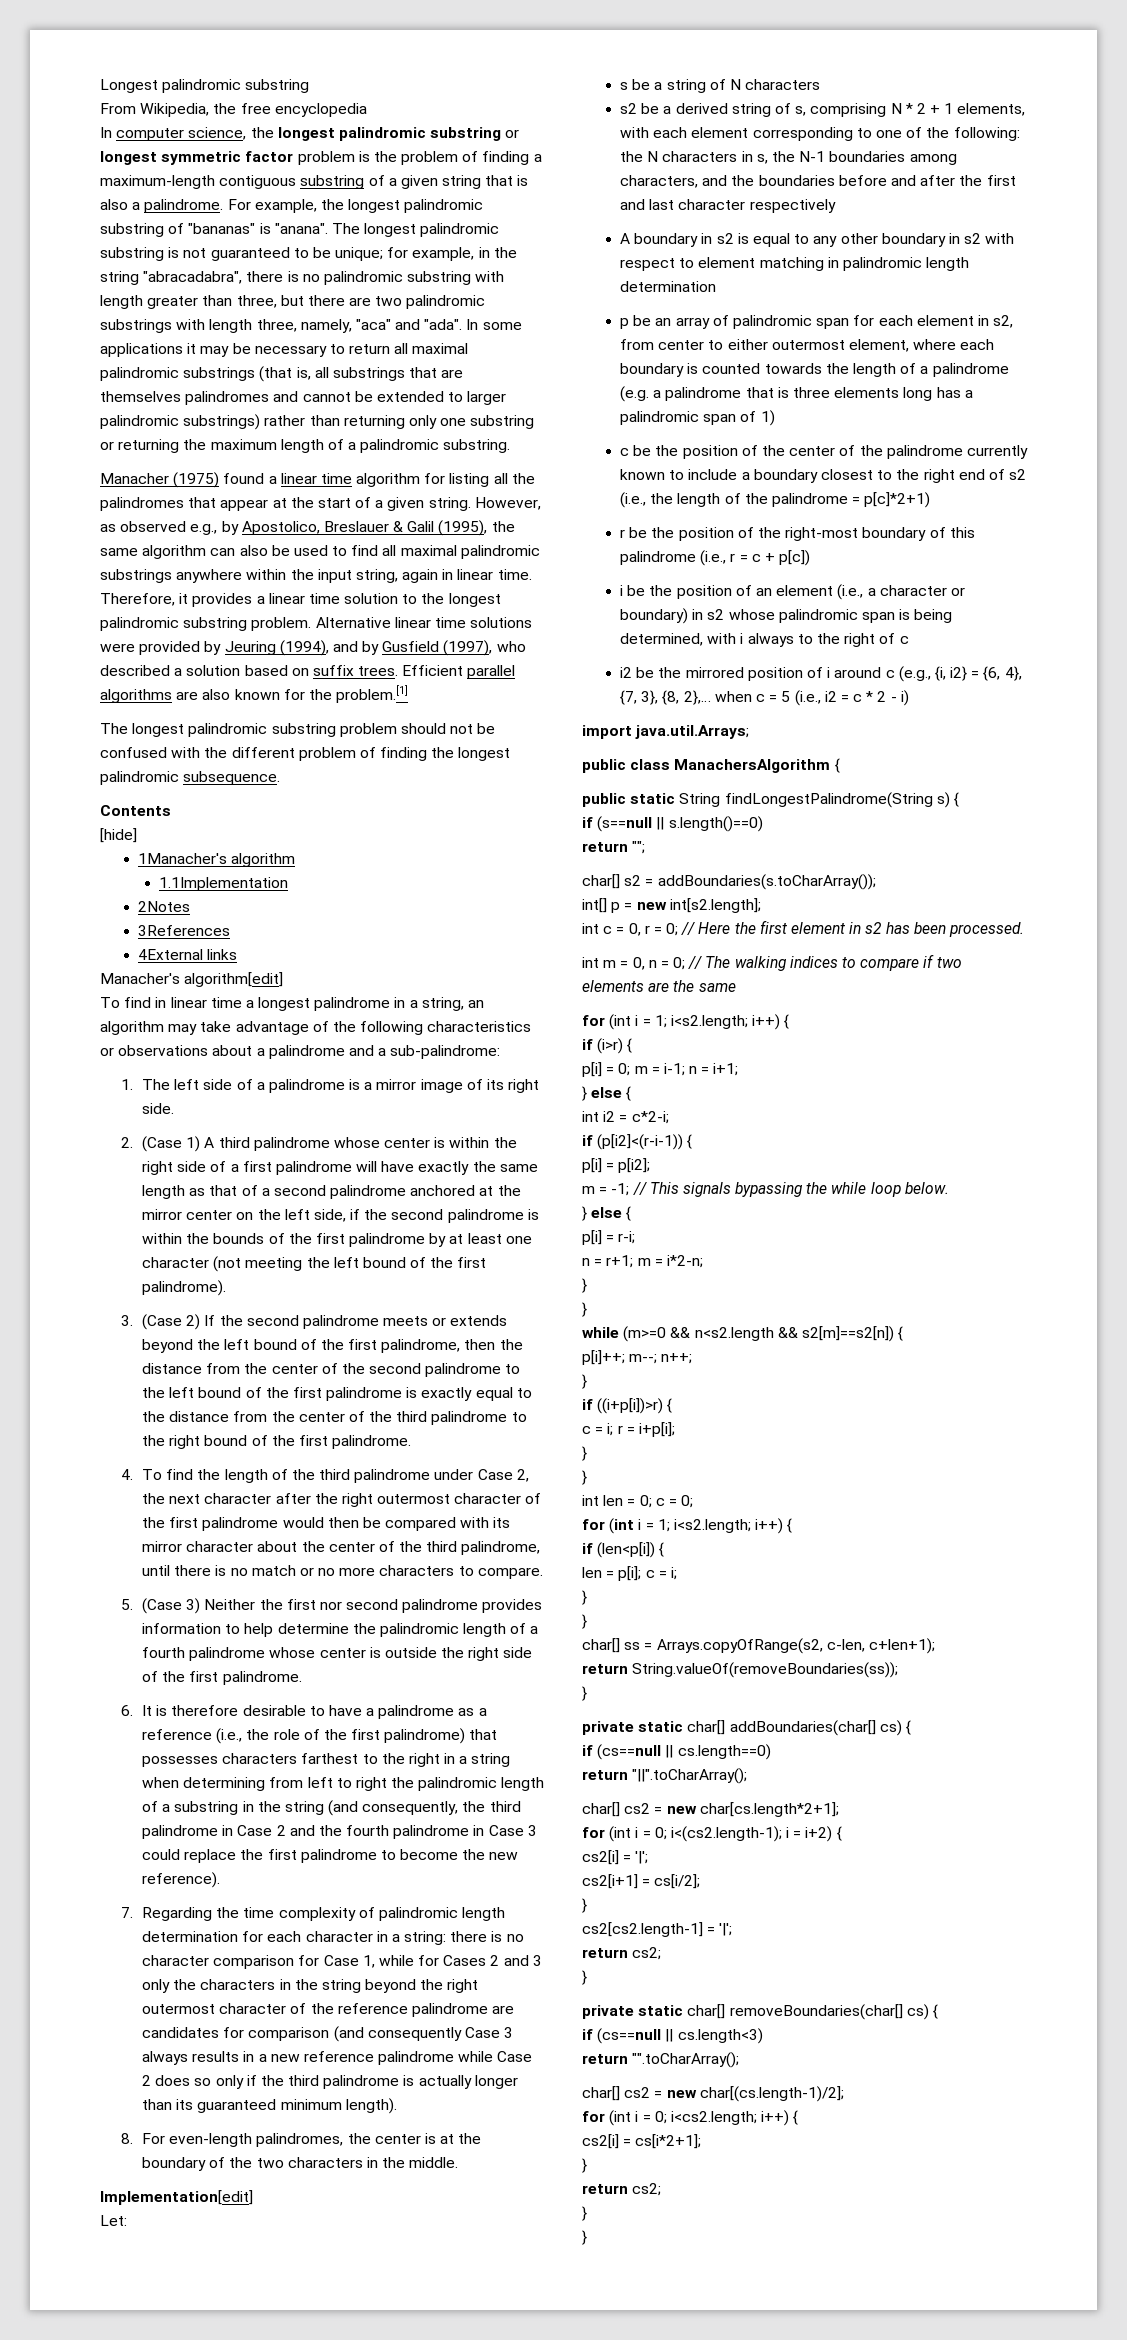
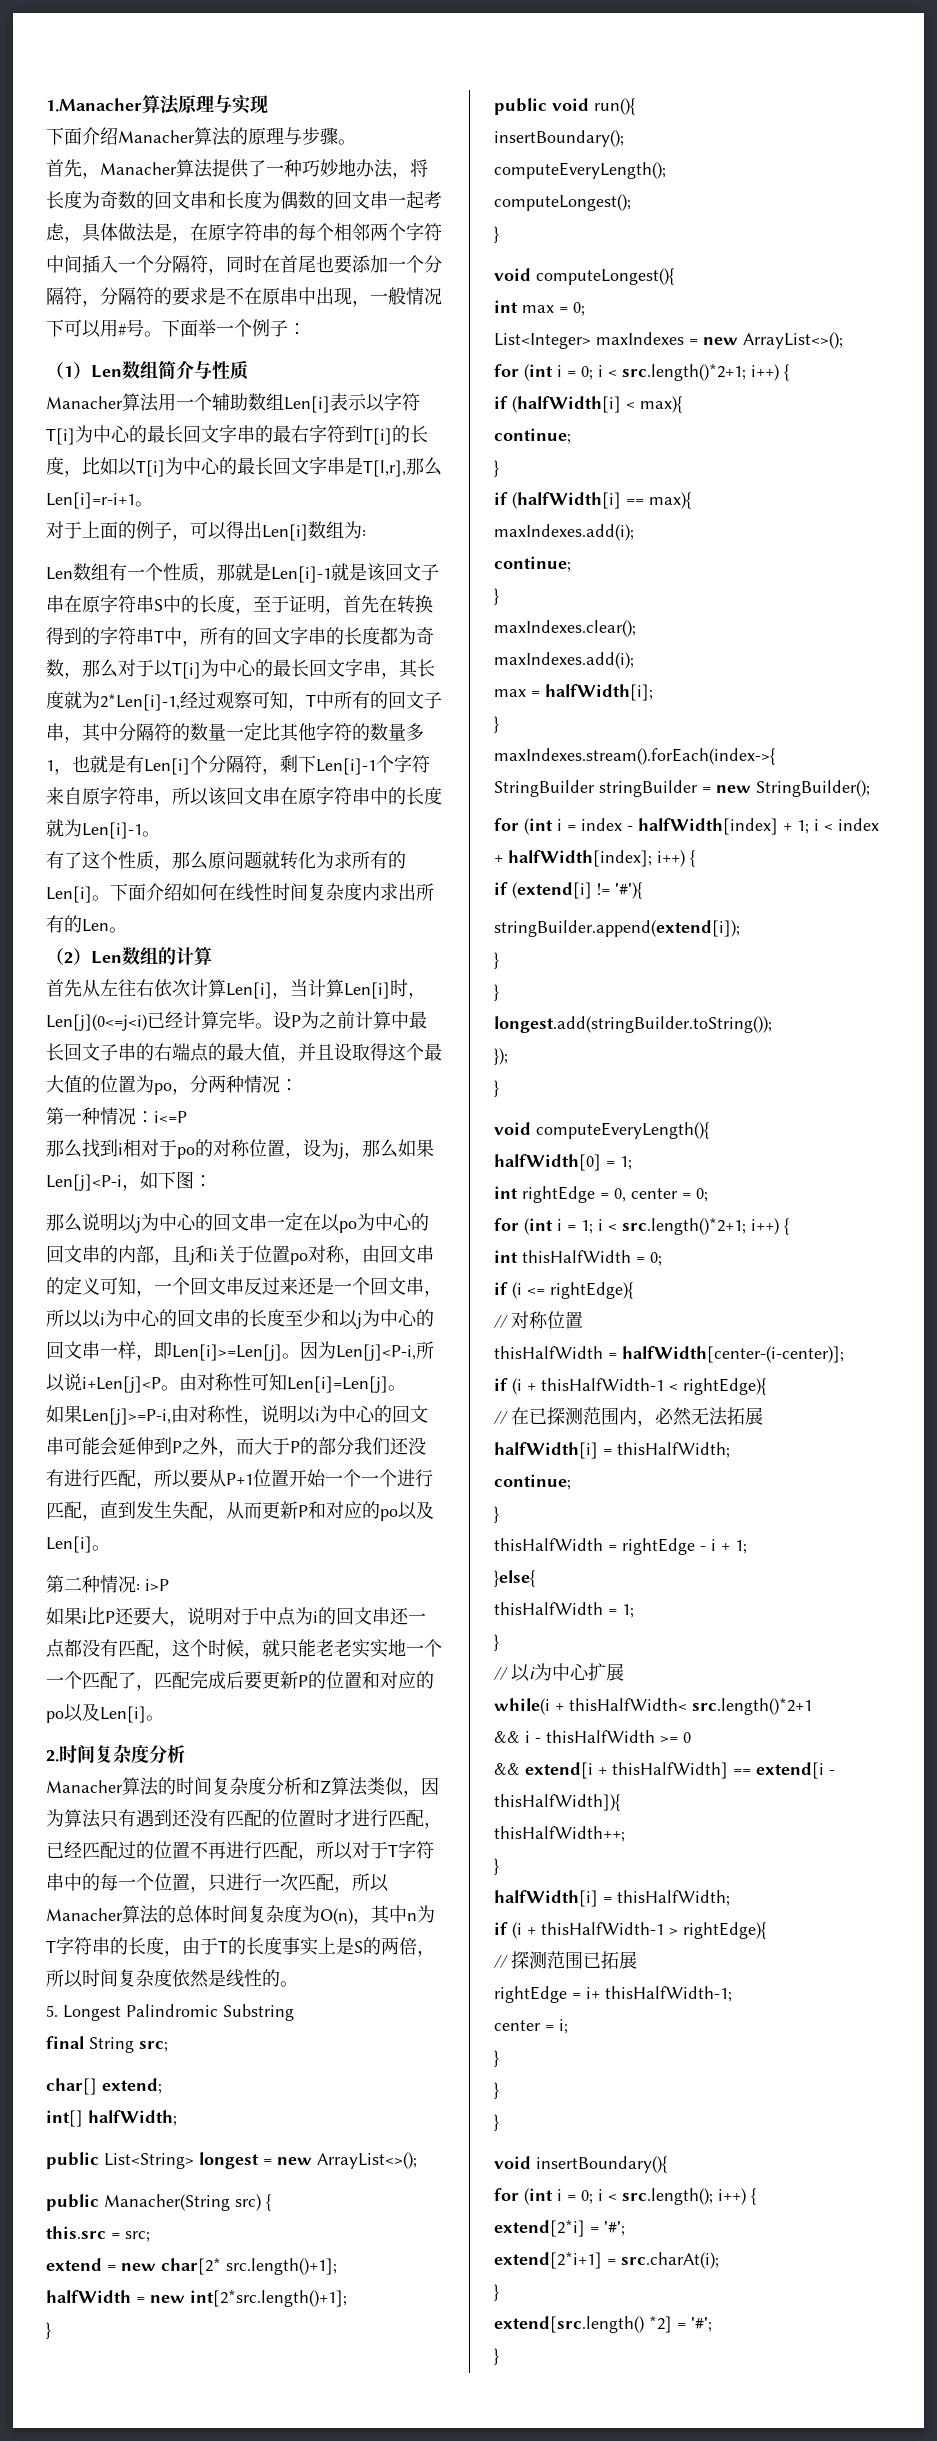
- Longest palindromic substring
- From Wikipedia, the free encyclopedia
- In computer science, the longest palindromic substring or longest symmetric factor problem is the problem of finding a maximum-length contiguous substring of a given string that is also a palindrome. For example, the longest palindromic substring of "bananas" is "anana". The longest palindromic substring is not guaranteed to be unique; for example, in the string "abracadabra", there is no palindromic substring with length greater than three, but there are two palindromic substrings with length three, namely, "aca" and "ada". In some applications it may be necessary to return all maximal palindromic substrings (that is, all substrings that are themselves palindromes and cannot be extended to larger palindromic substrings) rather than returning only one substring or returning the maximum length of a palindromic substring.
- Manacher (1975) found a linear time algorithm for listing all the palindromes that appear at the start of a given string. However, as observed e.g., by Apostolico, Breslauer & Galil (1995), the same algorithm can also be used to find all maximal palindromic substrings anywhere within the input string, again in linear time. Therefore, it provides a linear time solution to the longest palindromic substring problem. Alternative linear time solutions were provided by Jeuring (1994), and by Gusfield (1997), who described a solution based on suffix trees. Efficient parallel algorithms are also known for the problem.[1]
- The longest palindromic substring problem should not be confused with the different problem of finding the longest palindromic subsequence.
- Contents
- [hide]
- 1Manacher's algorithm
- 1.1Implementation
- 2Notes
- 3References
- 4External links
- Manacher's algorithm[edit]
- To find in linear time a longest palindrome in a string, an algorithm may take advantage of the following characteristics or observations about a palindrome and a sub-palindrome:
- 1. The left side of a palindrome is a mirror image of its right side.
- 2. (Case 1) A third palindrome whose center is within the right side of a first palindrome will have exactly the same length as that of a second palindrome anchored at the mirror center on the left side, if the second palindrome is within the bounds of the first palindrome by at least one character (not meeting the left bound of the first palindrome).
- 3. (Case 2) If the second palindrome meets or extends beyond the left bound of the first palindrome, then the distance from the center of the second palindrome to the left bound of the first palindrome is exactly equal to the distance from the center of the third palindrome to the right bound of the first palindrome.
- 4. To find the length of the third palindrome under Case 2, the next character after the right outermost character of the first palindrome would then be compared with its mirror character about the center of the third palindrome, until there is no match or no more characters to compare.
- 5. (Case 3) Neither the first nor second palindrome provides information to help determine the palindromic length of a fourth palindrome whose center is outside the right side of the first palindrome.
- 6. It is therefore desirable to have a palindrome as a reference (i.e., the role of the first palindrome) that possesses characters farthest to the right in a string when determining from left to right the palindromic length of a substring in the string (and consequently, the third palindrome in Case 2 and the fourth palindrome in Case 3 could replace the first palindrome to become the new reference).
- 7. Regarding the time complexity of palindromic length determination for each character in a string: there is no character comparison for Case 1, while for Cases 2 and 3 only the characters in the string beyond the right outermost character of the reference palindrome are candidates for comparison (and consequently Case 3 always results in a new reference palindrome while Case 2 does so only if the third palindrome is actually longer than its guaranteed minimum length).
- 8. For even-length palindromes, the center is at the boundary of the two characters in the middle.
- Implementation[edit]
- Let:
- s be a string of N characters
- s2 be a derived string of s, comprising N * 2 + 1 elements, with each element corresponding to one of the following: the N characters in s, the N-1 boundaries among characters, and the boundaries before and after the first and last character respectively
- A boundary in s2 is equal to any other boundary in s2 with respect to element matching in palindromic length determination
- p be an array of palindromic span for each element in s2, from center to either outermost element, where each boundary is counted towards the length of a palindrome (e.g. a palindrome that is three elements long has a palindromic span of 1)
- c be the position of the center of the palindrome currently known to include a boundary closest to the right end of s2 (i.e., the length of the palindrome = p[c]*2+1)
- r be the position of the right-most boundary of this palindrome (i.e., r = c + p[c])
- i be the position of an element (i.e., a character or boundary) in s2 whose palindromic span is being determined, with i always to the right of c
- i2 be the mirrored position of i around c (e.g., {i, i2} = {6, 4}, {7, 3}, {8, 2},… when c = 5 (i.e., i2 = c * 2 - i)
- import java.util.Arrays;
- public class ManachersAlgorithm {
- public static String findLongestPalindrome(String s) {
- if (s==null || s.length()==0)
- return "";
- char[] s2 = addBoundaries(s.toCharArray());
- int[] p = new int[s2.length];
- int c = 0, r = 0; // Here the first element in s2 has been processed.
- int m = 0, n = 0; // The walking indices to compare if two elements are the same
- for (int i = 1; i<s2.length; i++) {
- if (i>r) {
- p[i] = 0; m = i-1; n = i+1;
- } else {
- int i2 = c*2-i;
- if (p[i2]<(r-i-1)) {
- p[i] = p[i2];
- m = -1; // This signals bypassing the while loop below.
- } else {
- p[i] = r-i;
- n = r+1; m = i*2-n;
+ 1.Manacher算法原理与实现
+ 下面介绍Manacher算法的原理与步骤。
+ 首先，Manacher算法提供了一种巧妙地办法，将长度为奇数的回文串和长度为偶数的回文串一起考虑，具体做法是，在原字符串的每个相邻两个字符中间插入一个分隔符，同时在首尾也要添加一个分隔符，分隔符的要求是不在原串中出现，一般情况下可以用#号。下面举一个例子：
+ （1）Len数组简介与性质
+ Manacher算法用一个辅助数组Len[i]表示以字符T[i]为中心的最长回文字串的最右字符到T[i]的长度，比如以T[i]为中心的最长回文字串是T[l,r],那么Len[i]=r-i+1。
+ 对于上面的例子，可以得出Len[i]数组为:
+ Len数组有一个性质，那就是Len[i]-1就是该回文子串在原字符串S中的长度，至于证明，首先在转换得到的字符串T中，所有的回文字串的长度都为奇数，那么对于以T[i]为中心的最长回文字串，其长度就为2*Len[i]-1,经过观察可知，T中所有的回文子串，其中分隔符的数量一定比其他字符的数量多1，也就是有Len[i]个分隔符，剩下Len[i]-1个字符来自原字符串，所以该回文串在原字符串中的长度就为Len[i]-1。
+ 有了这个性质，那么原问题就转化为求所有的Len[i]。下面介绍如何在线性时间复杂度内求出所有的Len。
+ （2）Len数组的计算
+ 首先从左往右依次计算Len[i]，当计算Len[i]时，Len[j](0<=j<i)已经计算完毕。设P为之前计算中最长回文子串的右端点的最大值，并且设取得这个最大值的位置为po，分两种情况：
+ 第一种情况：i<=P
+ 那么找到i相对于po的对称位置，设为j，那么如果Len[j]<P-i，如下图：
+ 那么说明以j为中心的回文串一定在以po为中心的回文串的内部，且j和i关于位置po对称，由回文串的定义可知，一个回文串反过来还是一个回文串，所以以i为中心的回文串的长度至少和以j为中心的回文串一样，即Len[i]>=Len[j]。因为Len[j]<P-i,所以说i+Len[j]<P。由对称性可知Len[i]=Len[j]。
+ 如果Len[j]>=P-i,由对称性，说明以i为中心的回文串可能会延伸到P之外，而大于P的部分我们还没有进行匹配，所以要从P+1位置开始一个一个进行匹配，直到发生失配，从而更新P和对应的po以及Len[i]。
+ 第二种情况: i>P
+ 如果i比P还要大，说明对于中点为i的回文串还一点都没有匹配，这个时候，就只能老老实实地一个一个匹配了，匹配完成后要更新P的位置和对应的po以及Len[i]。
+ 2.时间复杂度分析
+ Manacher算法的时间复杂度分析和Z算法类似，因为算法只有遇到还没有匹配的位置时才进行匹配，已经匹配过的位置不再进行匹配，所以对于T字符串中的每一个位置，只进行一次匹配，所以Manacher算法的总体时间复杂度为O(n)，其中n为T字符串的长度，由于T的长度事实上是S的两倍，所以时间复杂度依然是线性的。
+ 5. Longest Palindromic Substring
+ final String src;
+ char[] extend;
+ int[] halfWidth;
+ public List<String> longest = new ArrayList<>();
+ public Manacher(String src) {
+ this.src = src;
+ extend = new char[2* src.length()+1];
+ halfWidth = new int[2*src.length()+1];
+ }
+ public void run(){
+ insertBoundary();
+ computeEveryLength();
+ computeLongest();
+ }
+ void computeLongest(){
+ int max = 0;
+ List<Integer> maxIndexes = new ArrayList<>();
+ for (int i = 0; i < src.length()*2+1; i++) {
+ if (halfWidth[i] < max){
+ continue;
+ }
+ if (halfWidth[i] == max){
+ maxIndexes.add(i);
+ continue;
+ }
+ maxIndexes.clear();
+ maxIndexes.add(i);
+ max = halfWidth[i];
+ }
+ maxIndexes.stream().forEach(index->{
+ StringBuilder stringBuilder = new StringBuilder();
+ for (int i = index - halfWidth[index] + 1; i < index + halfWidth[index]; i++) {
+ if (extend[i] != '#'){
+ stringBuilder.append(extend[i]);
  }
  }
- while (m>=0 && n<s2.length && s2[m]==s2[n]) {
- p[i]++; m--; n++;
+ longest.add(stringBuilder.toString());
+ });
  }
- if ((i+p[i])>r) {
- c = i; r = i+p[i];
+ void computeEveryLength(){
+ halfWidth[0] = 1;
+ int rightEdge = 0, center = 0;
+ for (int i = 1; i < src.length()*2+1; i++) {
+ int thisHalfWidth = 0;
+ if (i <= rightEdge){
+ // 对称位置
+ thisHalfWidth = halfWidth[center-(i-center)];
+ if (i + thisHalfWidth-1 < rightEdge){
+ // 在已探测范围内，必然无法拓展
+ halfWidth[i] = thisHalfWidth;
+ continue;
+ }
+ thisHalfWidth = rightEdge - i + 1;
+ }else{
+ thisHalfWidth = 1;
+ }
+ // 以i为中心扩展
+ while(i + thisHalfWidth< src.length()*2+1
+ && i - thisHalfWidth >= 0
+ && extend[i + thisHalfWidth] == extend[i - thisHalfWidth]){
+ thisHalfWidth++;
+ }
+ halfWidth[i] = thisHalfWidth;
+ if (i + thisHalfWidth-1 > rightEdge){
+ // 探测范围已拓展
+ rightEdge = i+ thisHalfWidth-1;
+ center = i;
  }
  }
- int len = 0; c = 0;
- for (int i = 1; i<s2.length; i++) {
- if (len<p[i]) {
- len = p[i]; c = i;
  }
+ void insertBoundary(){
+ for (int i = 0; i < src.length(); i++) {
+ extend[2*i] = '#';
+ extend[2*i+1] = src.charAt(i);
  }
- char[] ss = Arrays.copyOfRange(s2, c-len, c+len+1);
- return String.valueOf(removeBoundaries(ss));
- }
- private static char[] addBoundaries(char[] cs) {
- if (cs==null || cs.length==0)
- return "||".toCharArray();
- char[] cs2 = new char[cs.length*2+1];
- for (int i = 0; i<(cs2.length-1); i = i+2) {
- cs2[i] = '|';
- cs2[i+1] = cs[i/2];
- }
- cs2[cs2.length-1] = '|';
- return cs2;
- }
- private static char[] removeBoundaries(char[] cs) {
- if (cs==null || cs.length<3)
- return "".toCharArray();
- char[] cs2 = new char[(cs.length-1)/2];
- for (int i = 0; i<cs2.length; i++) {
- cs2[i] = cs[i*2+1];
- }
- return cs2;
- }
+ extend[src.length() *2] = '#';

